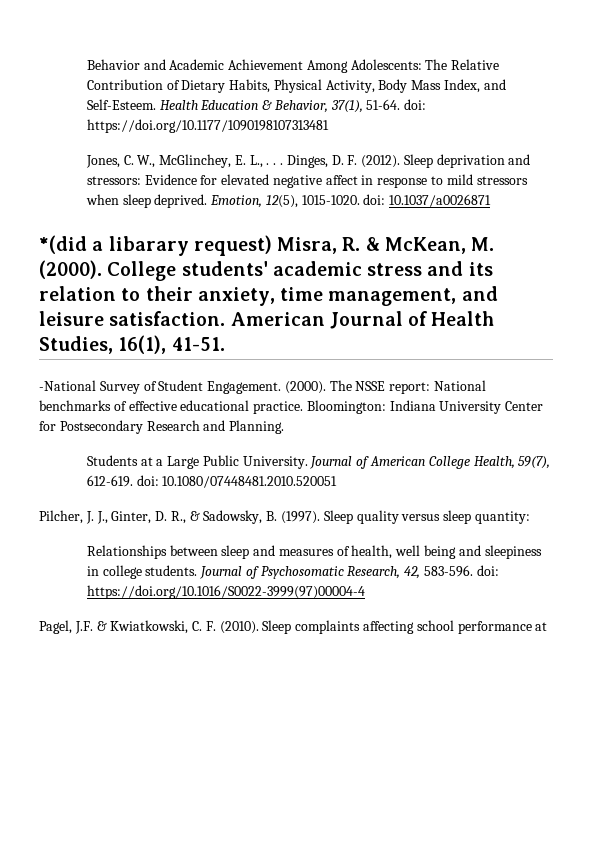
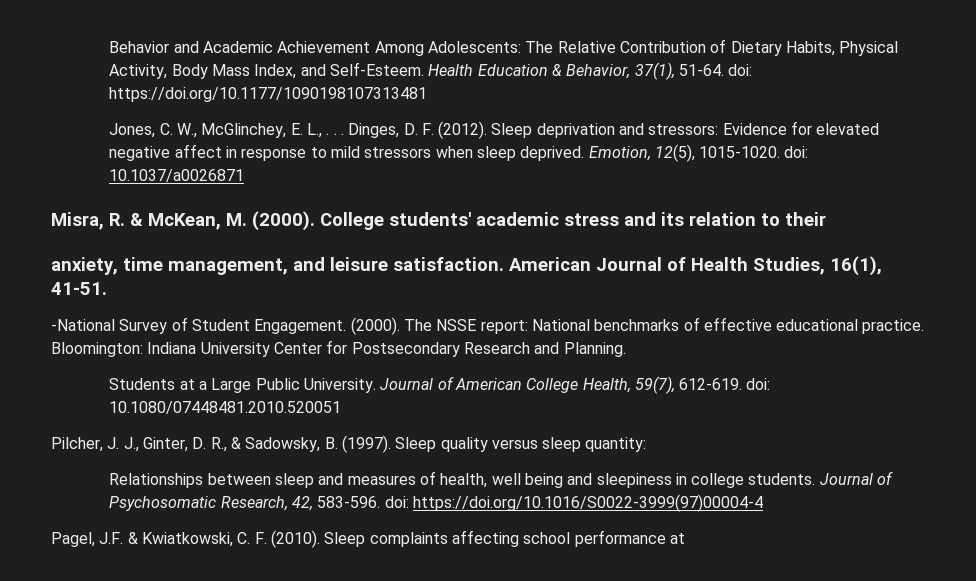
- *(did a libarary request) Misra, R. & McKean, M. (2000).
+ Misra, R. & McKean, M. (2000).
- College students' academic stress and its relation to their anxiety, time management, and leisure satisfaction.
+ College students' academic stress and its relation to their
+ anxiety, time management, and leisure satisfaction.

